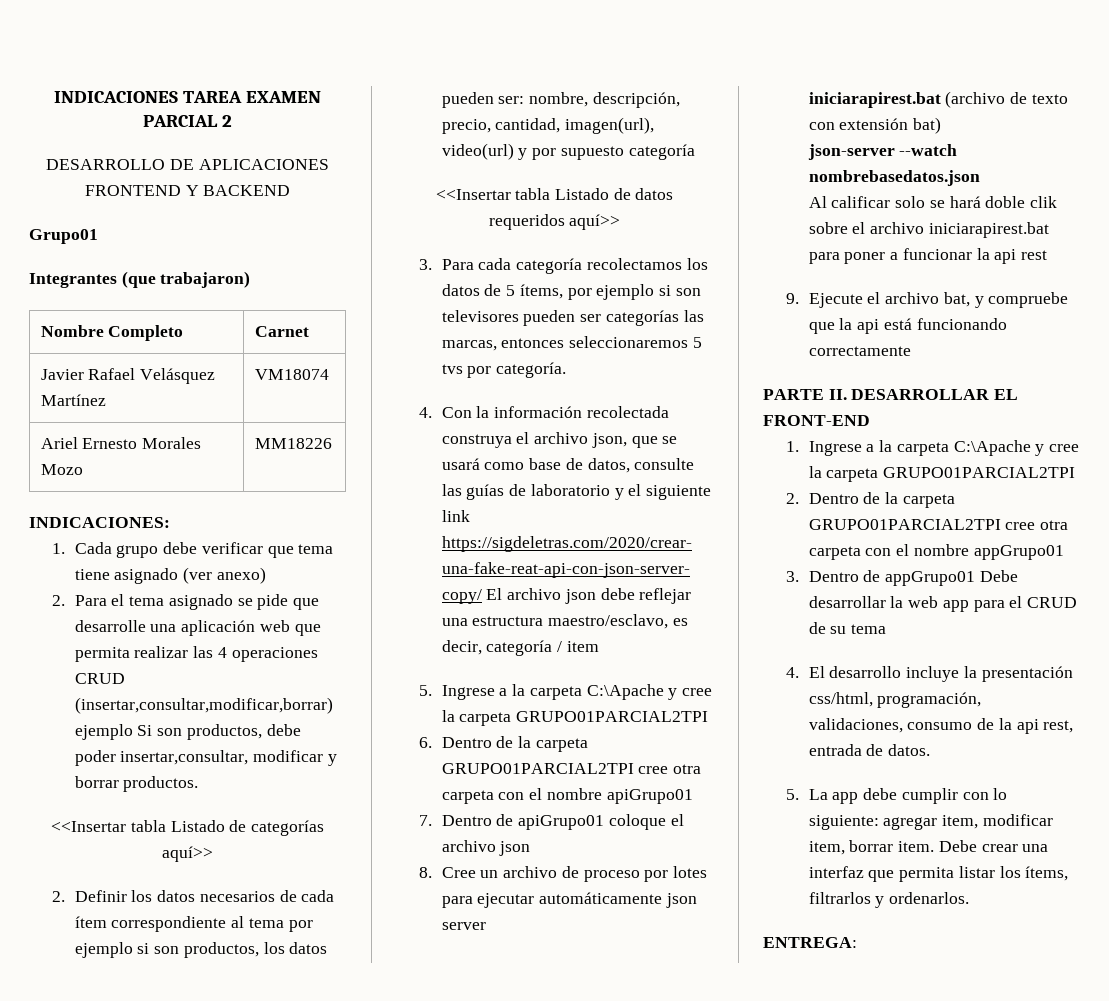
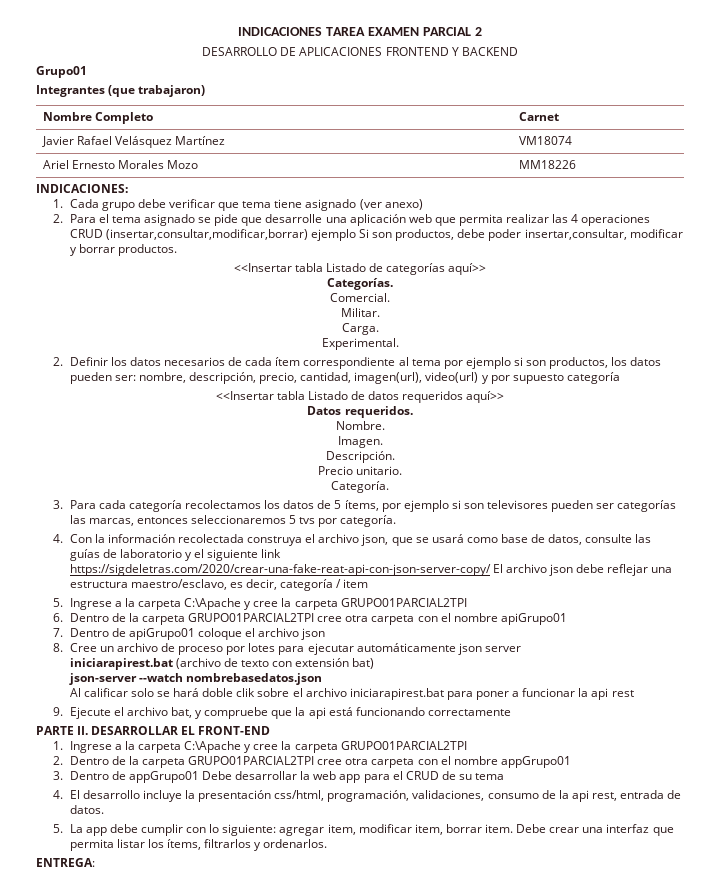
+ Categorías.
+ Comercial.
+ Militar.
+ Carga.
+ Experimental.
+ Datos requeridos.
+ Nombre.
+ Imagen.
+ Descripción.
+ Precio unitario.
+ Categoría.

